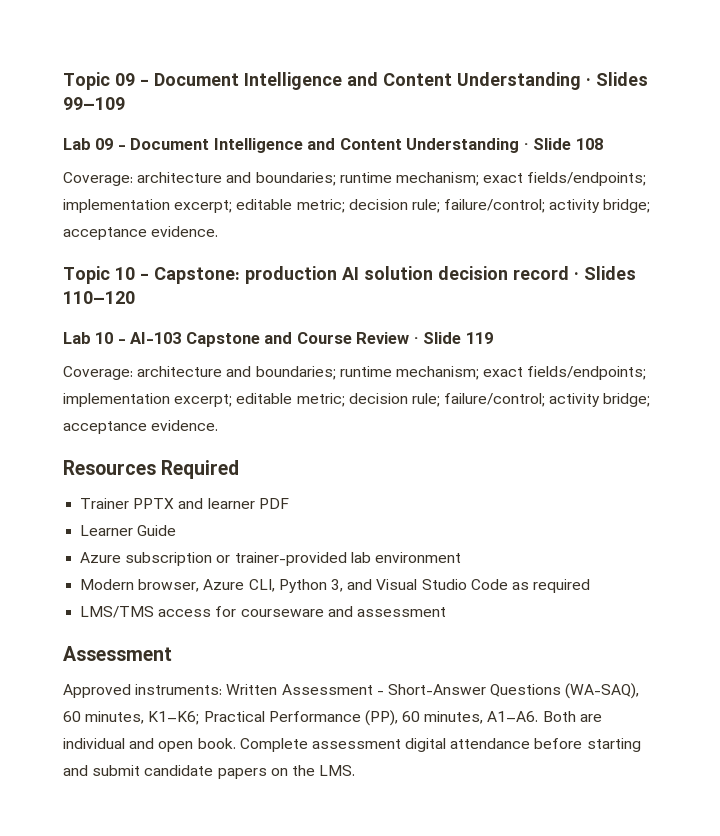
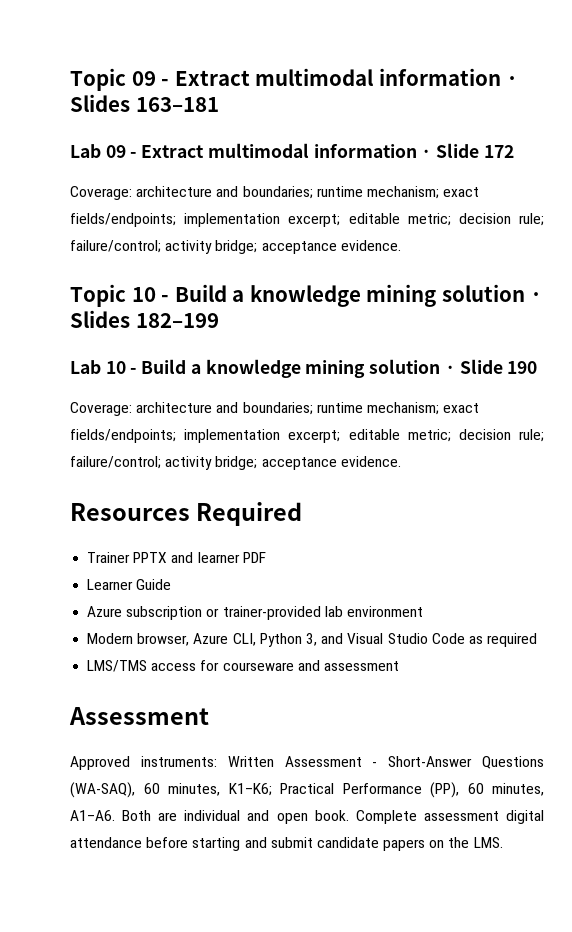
- Topic 09 - Document Intelligence and Content Understanding · Slides 99–109
+ Topic 09 - Extract multimodal information · Slides 163–181
- Lab 09 - Document Intelligence and Content Understanding · Slide 108
+ Lab 09 - Extract multimodal information · Slide 172
- Topic 10 - Capstone: production AI solution decision record · Slides 110–120
+ Topic 10 - Build a knowledge mining solution · Slides 182–199
- Lab 10 - AI-103 Capstone and Course Review · Slide 119
+ Lab 10 - Build a knowledge mining solution · Slide 190

